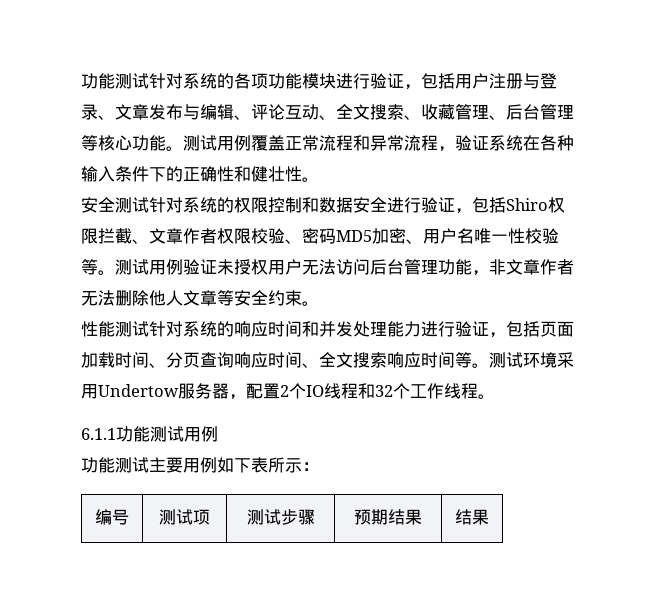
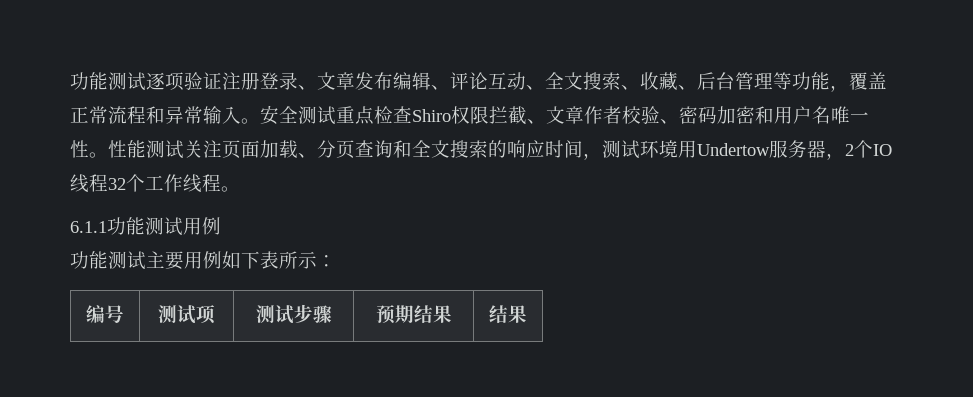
- 功能测试针对系统的各项功能模块进行验证，包括用户注册与登录、文章发布与编辑、评论互动、全文搜索、收藏管理、后台管理等核心功能。测试用例覆盖正常流程和异常流程，验证系统在各种输入条件下的正确性和健壮性。
- 安全测试针对系统的权限控制和数据安全进行验证，包括Shiro权限拦截、文章作者权限校验、密码MD5加密、用户名唯一性校验等。测试用例验证未授权用户无法访问后台管理功能，非文章作者无法删除他人文章等安全约束。
- 性能测试针对系统的响应时间和并发处理能力进行验证，包括页面加载时间、分页查询响应时间、全文搜索响应时间等。测试环境采用Undertow服务器，配置2个IO线程和32个工作线程。
+ 功能测试逐项验证注册登录、文章发布编辑、评论互动、全文搜索、收藏、后台管理等功能，覆盖正常流程和异常输入。安全测试重点检查Shiro权限拦截、文章作者校验、密码加密和用户名唯一性。性能测试关注页面加载、分页查询和全文搜索的响应时间，测试环境用Undertow服务器，2个IO线程32个工作线程。

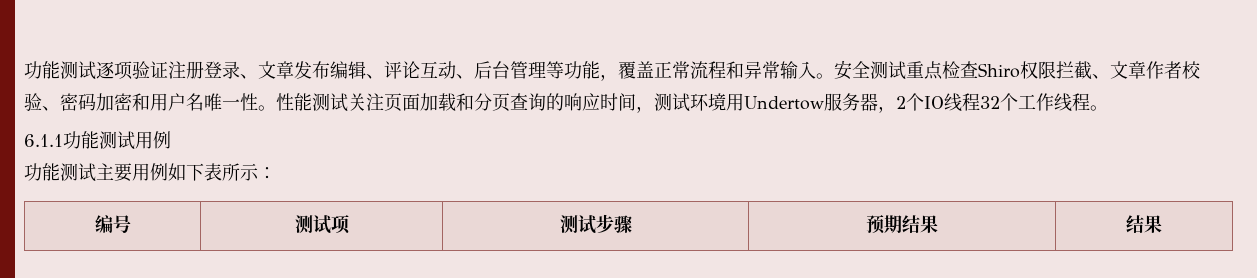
- 功能测试逐项验证注册登录、文章发布编辑、评论互动、全文搜索、收藏、后台管理等功能，覆盖正常流程和异常输入。
+ 功能测试逐项验证注册登录、文章发布编辑、评论互动、后台管理等功能，覆盖正常流程和异常输入。
- 性能测试关注页面加载、分页查询和全文搜索的响应时间，测试环境用Undertow服务器，2个IO线程32个工作线程。
+ 性能测试关注页面加载和分页查询的响应时间，测试环境用Undertow服务器，2个IO线程32个工作线程。

